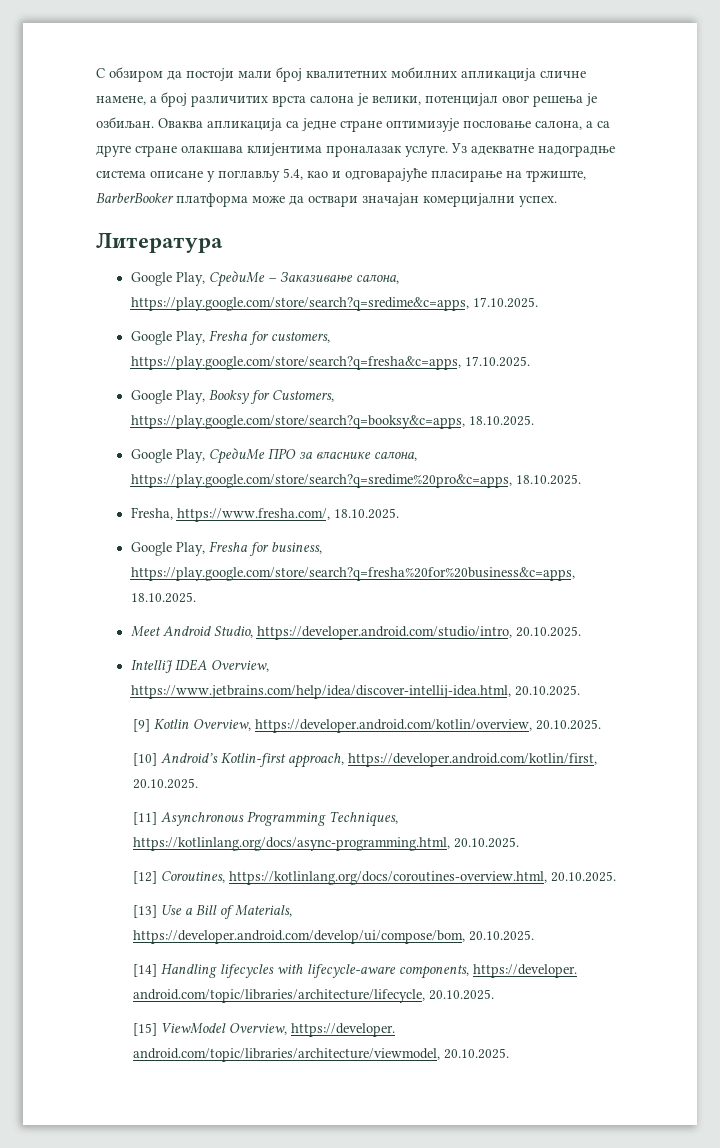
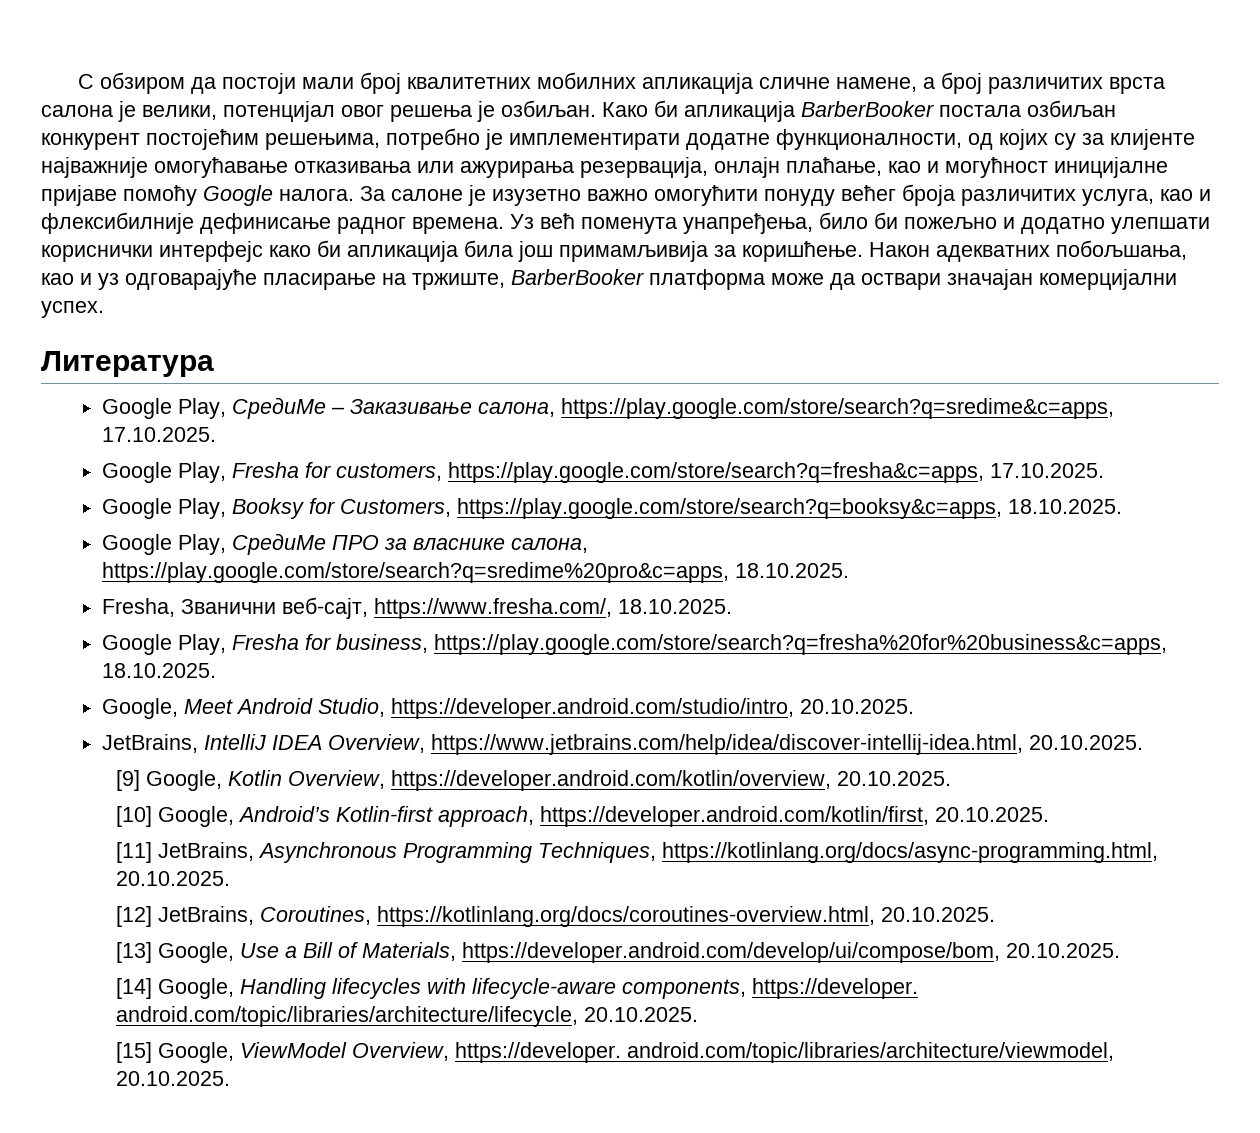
- Оваква апликација са једне стране оптимизује пословање салона, а са друге стране олакшава клијентима проналазак услуге. Уз адекватне надоградње система описане у поглављу 5.4, као и одговарајуће пласирање на тржиште, BarberBooker платформа може да оствари значајан комерцијални успех.
+ Како би апликација BarberBooker постала озбиљан конкурент постојећим решењима, потребно је имплементирати додатне функционалности, од којих су за клијенте најважније омогућавање отказивања или ажурирања резервација, онлајн плаћање, као и могућност иницијалне пријаве помоћу Google налога. За салоне је изузетно важно омогућити понуду већег броја различитих услуга, као и флексибилније дефинисање радног времена. Уз већ поменута унапређења, било би пожељно и додатно улепшати кориснички интерфејс како би апликација била још примамљивија за коришћење. Након адекватних побољшања, као и уз одговарајуће пласирање на тржиште, BarberBooker платформа може да оствари значајан комерцијални успех.
- Fresha, https://www.fresha.com/, 18.10.2025.
+ Fresha, Званични веб-сајт, https://www.fresha.com/, 18.10.2025.
- Meet Android Studio, https://developer.android.com/studio/intro, 20.10.2025.
+ Google, Meet Android Studio, https://developer.android.com/studio/intro, 20.10.2025.
- IntelliJ IDEA Overview, https://www.jetbrains.com/help/idea/discover-intellij-idea.html, 20.10.2025.
+ JetBrains, IntelliJ IDEA Overview, https://www.jetbrains.com/help/idea/discover-intellij-idea.html, 20.10.2025.
- [9] Kotlin Overview, https://developer.android.com/kotlin/overview, 20.10.2025.
+ [9] Google, Kotlin Overview, https://developer.android.com/kotlin/overview, 20.10.2025.
- [10] Android’s Kotlin-first approach, https://developer.android.com/kotlin/first, 20.10.2025.
+ [10] Google, Android’s Kotlin-first approach, https://developer.android.com/kotlin/first, 20.10.2025.
- [11] Asynchronous Programming Techniques, https://kotlinlang.org/docs/async-programming.html, 20.10.2025.
+ [11] JetBrains, Asynchronous Programming Techniques, https://kotlinlang.org/docs/async-programming.html, 20.10.2025.
- [12] Coroutines, https://kotlinlang.org/docs/coroutines-overview.html, 20.10.2025.
+ [12] JetBrains, Coroutines, https://kotlinlang.org/docs/coroutines-overview.html, 20.10.2025.
- [13] Use a Bill of Materials, https://developer.android.com/develop/ui/compose/bom, 20.10.2025.
+ [13] Google, Use a Bill of Materials, https://developer.android.com/develop/ui/compose/bom, 20.10.2025.
- [14] Handling lifecycles with lifecycle-aware components, https://developer. android.com/topic/libraries/architecture/lifecycle, 20.10.2025.
+ [14] Google, Handling lifecycles with lifecycle-aware components, https://developer. android.com/topic/libraries/architecture/lifecycle, 20.10.2025.
- [15] ViewModel Overview, https://developer. android.com/topic/libraries/architecture/viewmodel, 20.10.2025.
+ [15] Google, ViewModel Overview, https://developer. android.com/topic/libraries/architecture/viewmodel, 20.10.2025.

